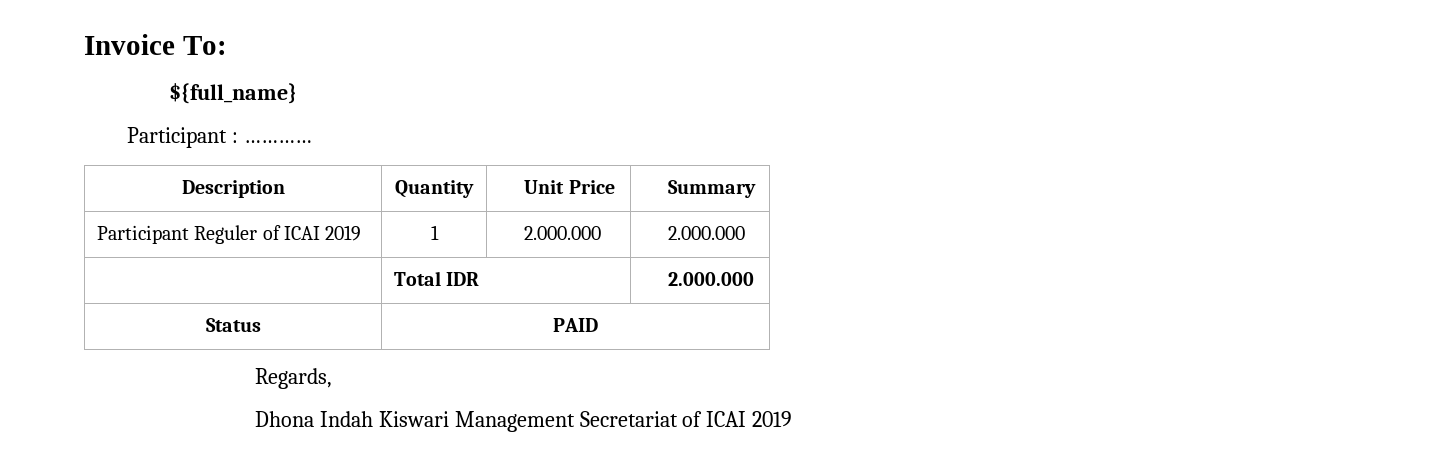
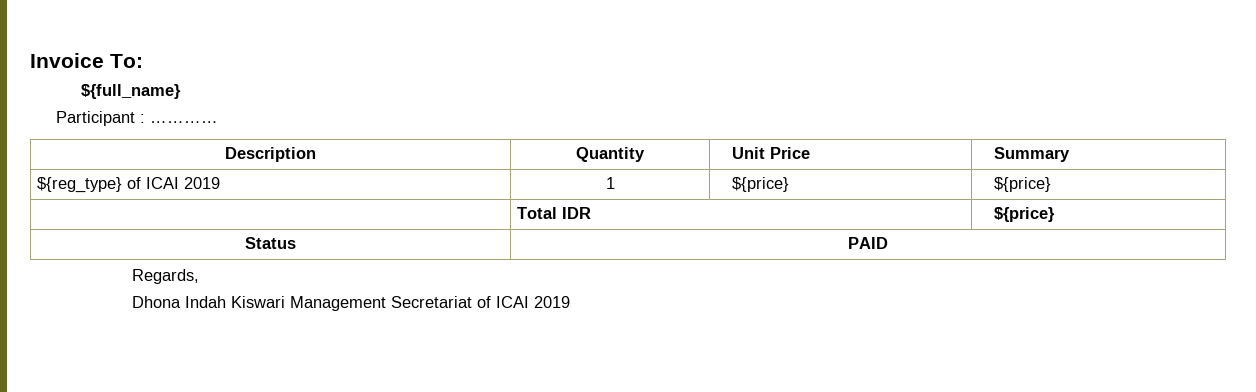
- Participant Reguler of ICAI 2019 | 1 | 2.000.000 | 2.000.000
+ ${reg_type} of ICAI 2019 | 1 | ${price} | ${price}
- | Total IDR | 2.000.000
+ | Total IDR | ${price}

